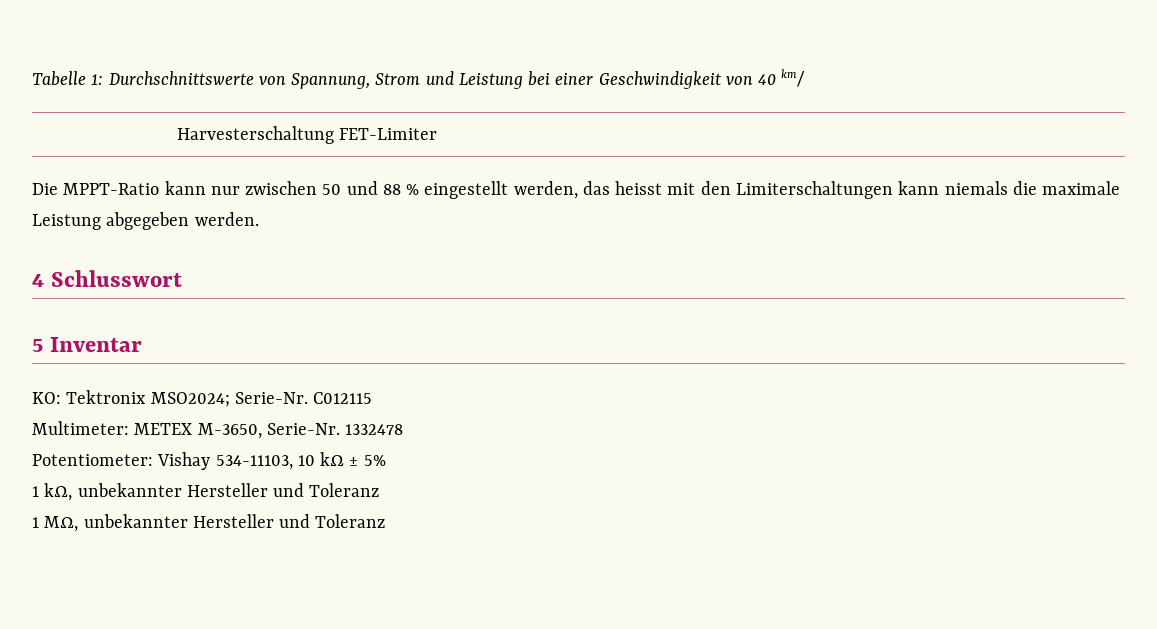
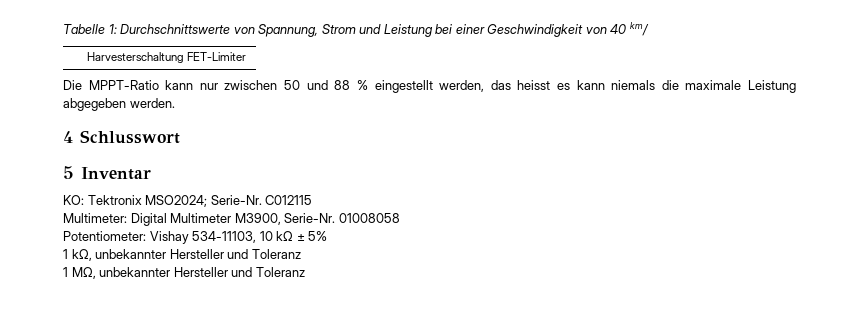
- Die MPPT-Ratio kann nur zwischen 50 und 88 % eingestellt werden, das heisst mit den Limiterschaltungen kann niemals die maximale Leistung abgegeben werden.
+ Die MPPT-Ratio kann nur zwischen 50 und 88 % eingestellt werden, das heisst es kann niemals die maximale Leistung abgegeben werden.
- Multimeter: METEX M-3650, Serie-Nr. 1332478
+ Multimeter: Digital Multimeter M3900, Serie-Nr. 01008058

